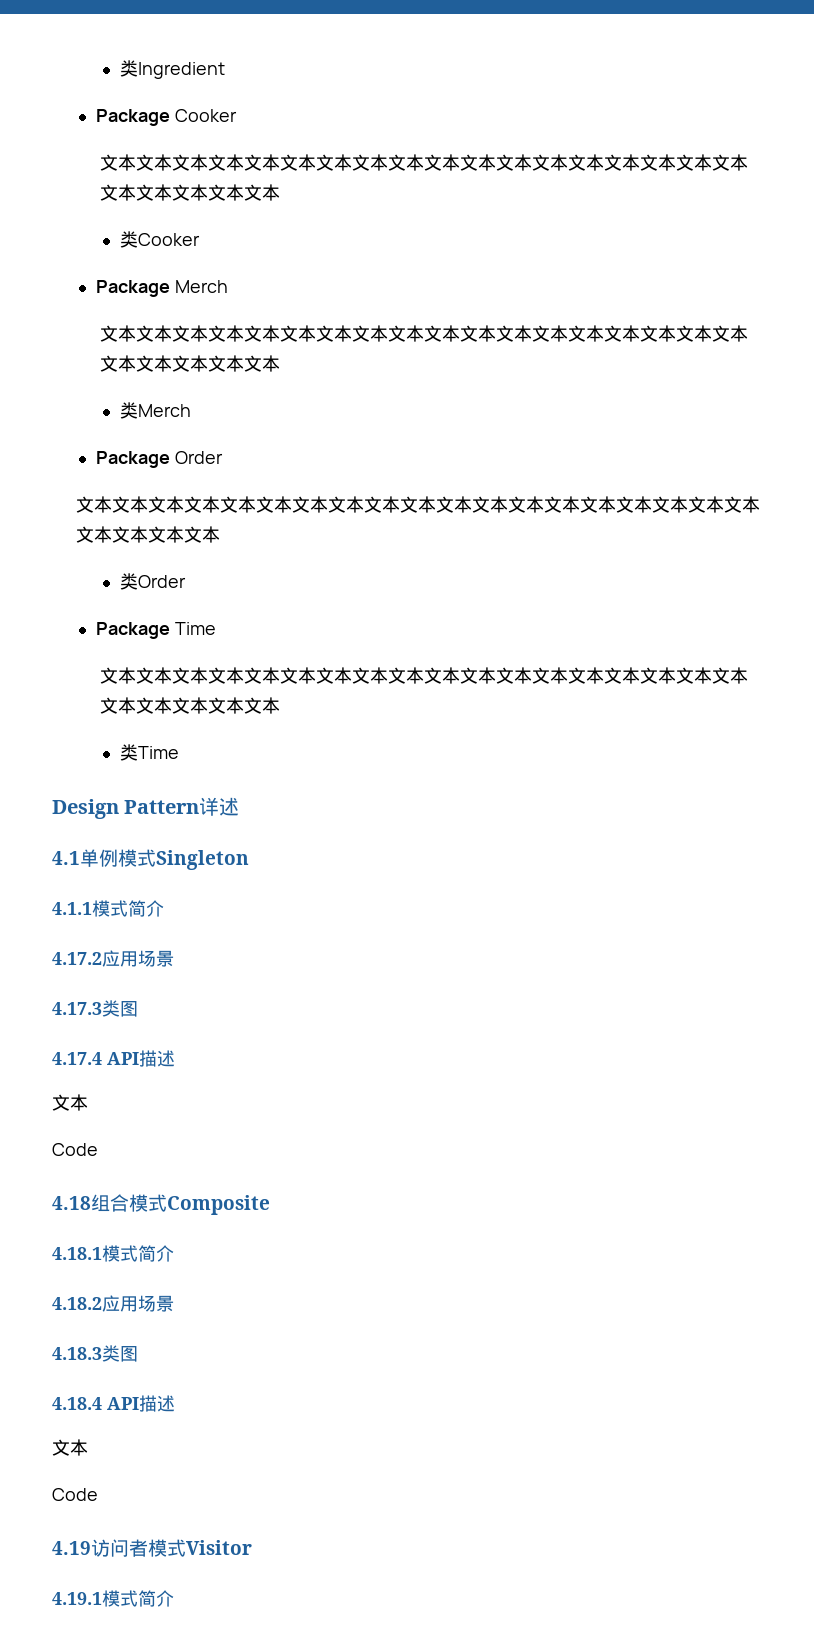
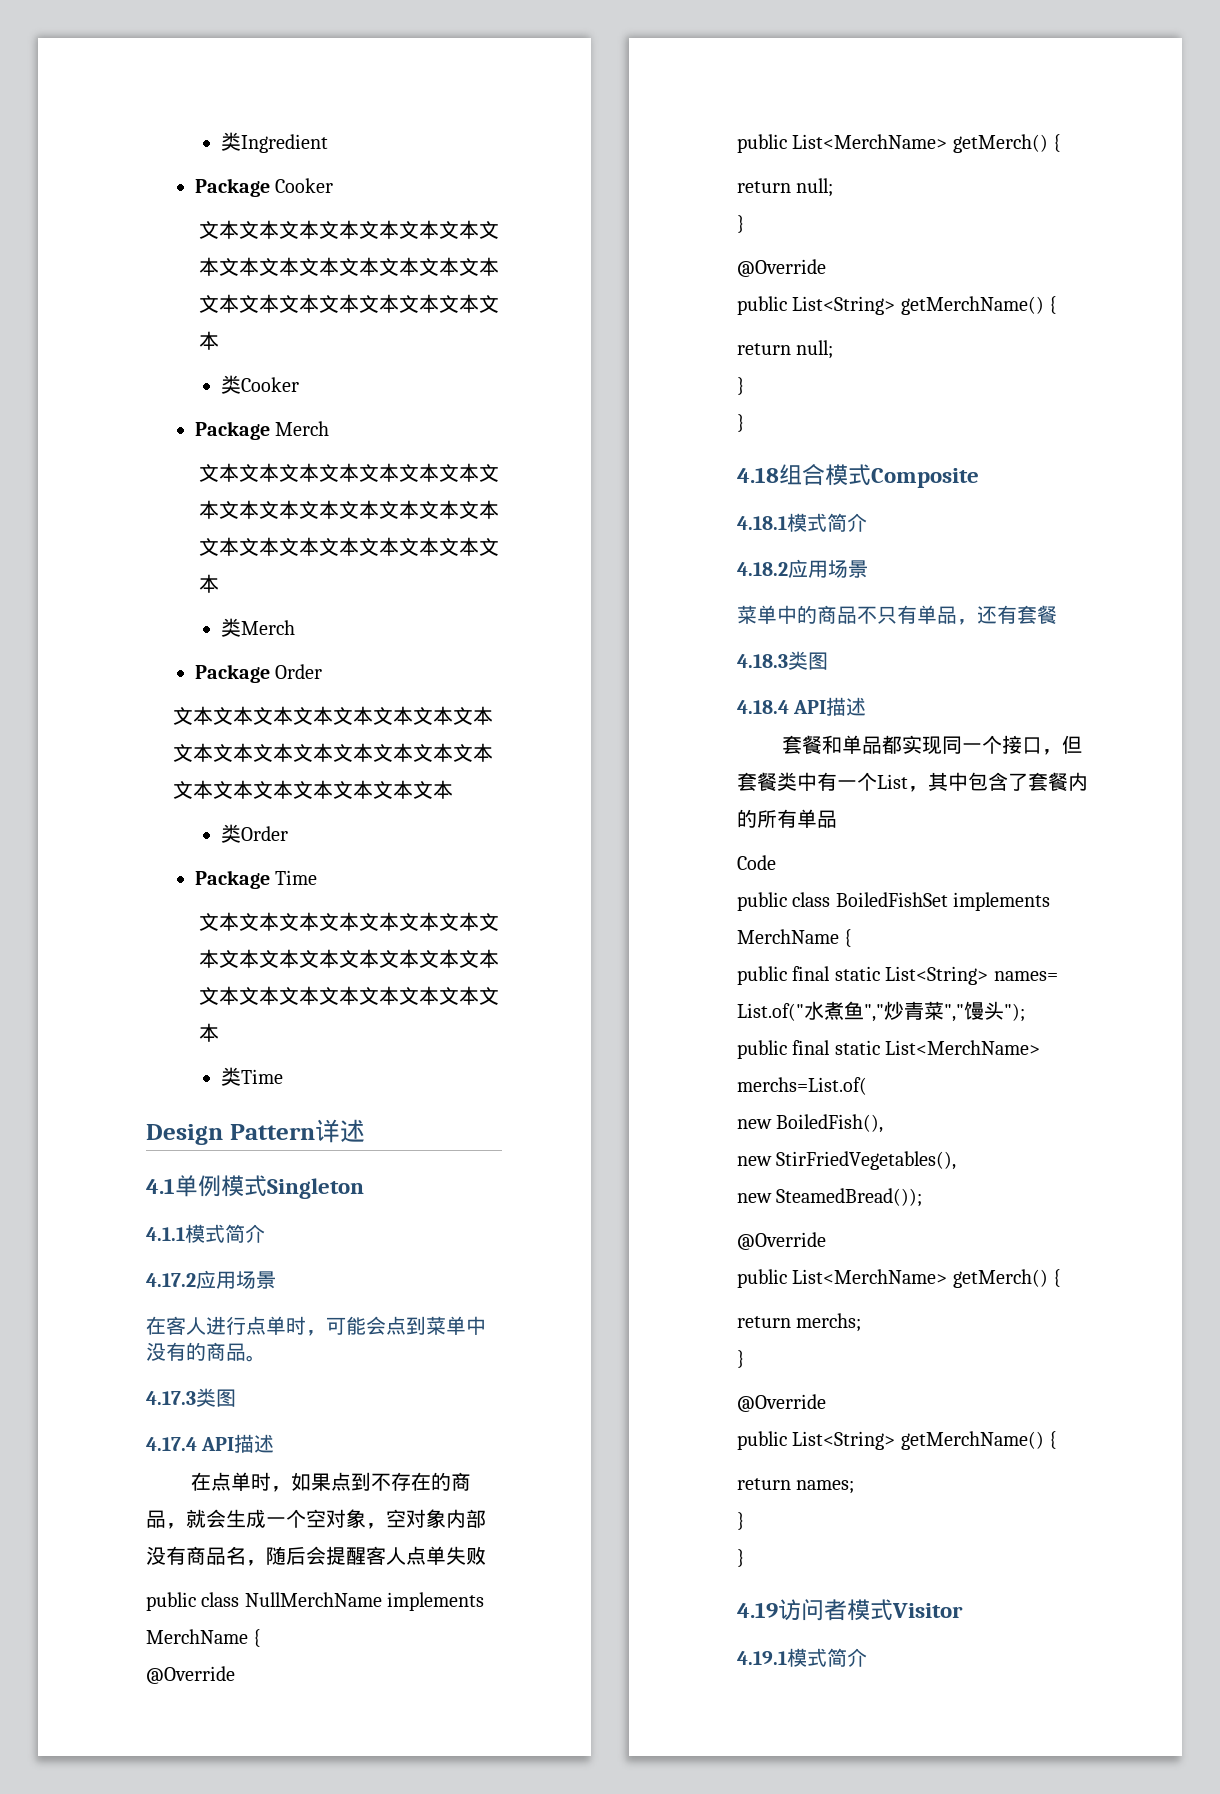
+ 在客人进行点单时，可能会点到菜单中没有的商品。
  4.17.4 API描述
- 文本
- Code
+ 在点单时，如果点到不存在的商品，就会生成一个空对象，空对象内部没有商品名，随后会提醒客人点单失败
+ public class NullMerchName implements MerchName {
+ @Override
+ public List<MerchName> getMerch() {
+ return null;
+ }
+ @Override
+ public List<String> getMerchName() {
+ return null;
+ }
+ }
+ 菜单中的商品不只有单品，还有套餐
  4.18.4 API描述
- 文本
+ 套餐和单品都实现同一个接口，但套餐类中有一个List，其中包含了套餐内的所有单品
  Code
+ public class BoiledFishSet implements MerchName {
+ public final static List<String> names= List.of("水煮鱼","炒青菜","馒头");
+ public final static List<MerchName> merchs=List.of(
+ new BoiledFish(),
+ new StirFriedVegetables(),
+ new SteamedBread());
+ @Override
+ public List<MerchName> getMerch() {
+ return merchs;
+ }
+ @Override
+ public List<String> getMerchName() {
+ return names;
+ }
+ }

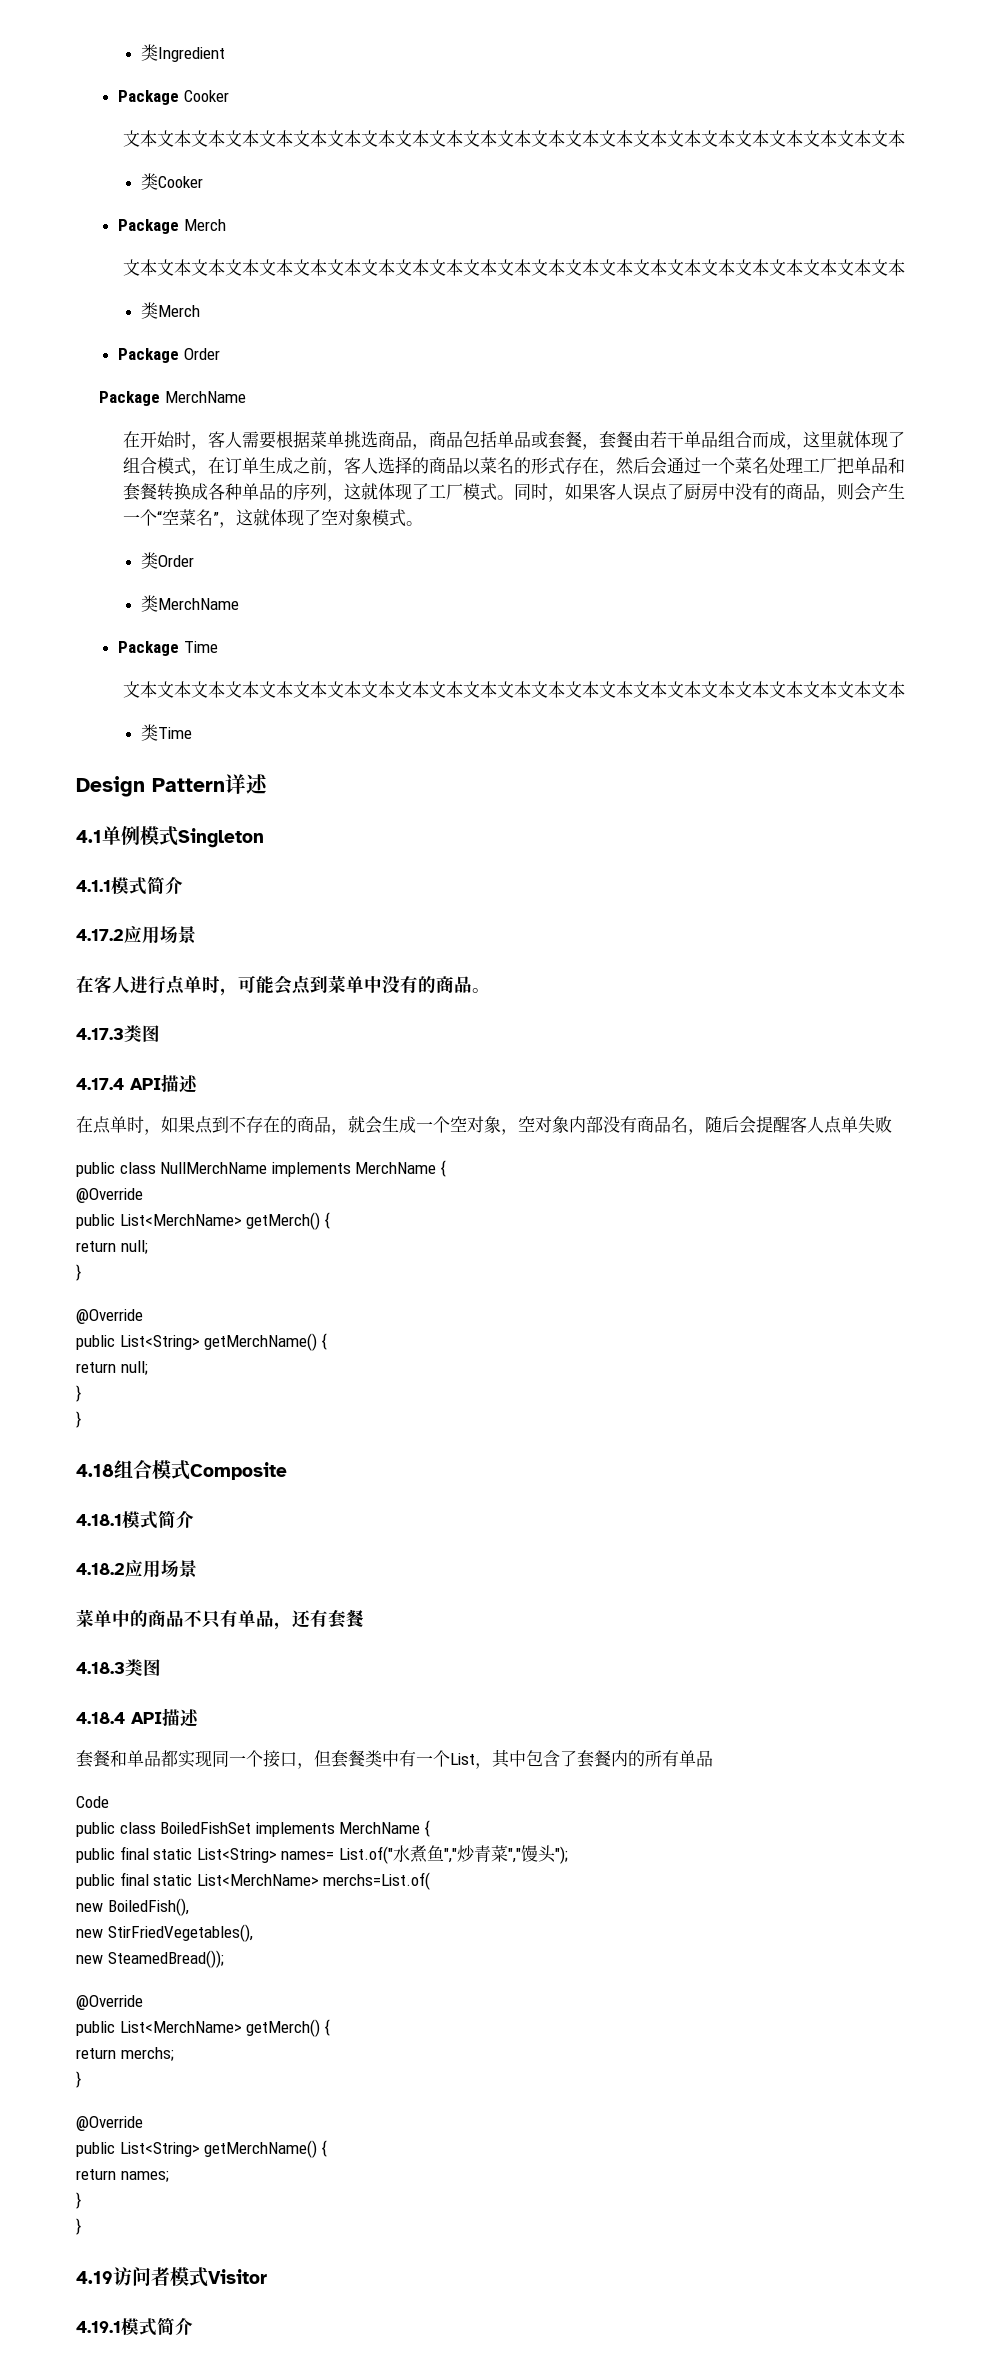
  Package Order
- 文本文本文本文本文本文本文本文本文本文本文本文本文本文本文本文本文本文本文本文本文本文本文本
+ Package MerchName
+ 在开始时，客人需要根据菜单挑选商品，商品包括单品或套餐，套餐由若干单品组合而成，这里就体现了组合模式，在订单生成之前，客人选择的商品以菜名的形式存在，然后会通过一个菜名处理工厂把单品和套餐转换成各种单品的序列，这就体现了工厂模式。同时，如果客人误点了厨房中没有的商品，则会产生一个“空菜名”，这就体现了空对象模式。
+ 类MerchName

